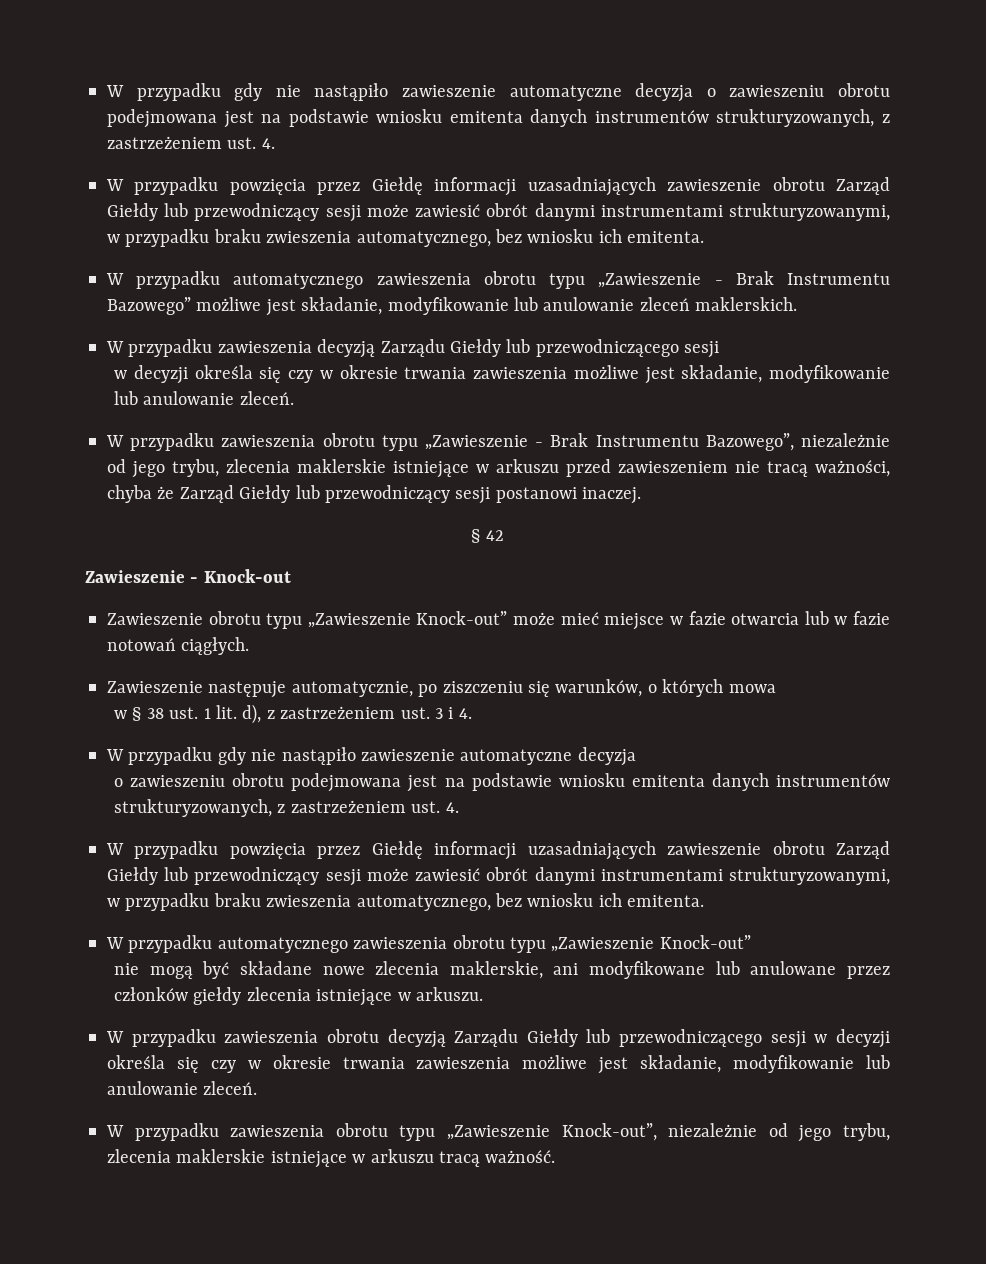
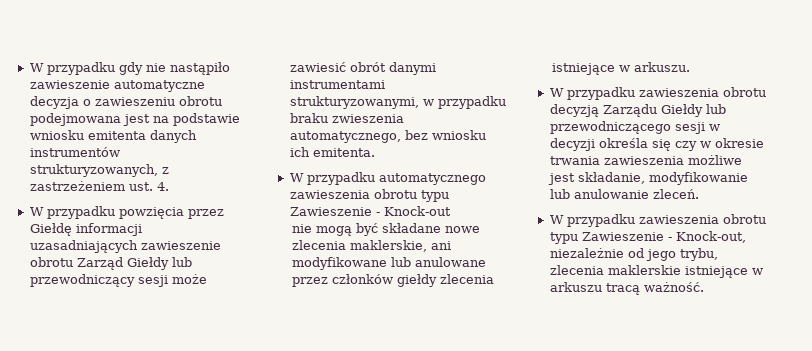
- W przypadku automatycznego zawieszenia obrotu typu „Zawieszenie - Brak Instrumentu Bazowego” możliwe jest składanie, modyfikowanie lub anulowanie zleceń maklerskich.
- W przypadku zawieszenia decyzją Zarządu Giełdy lub przewodniczącego sesji
- w decyzji określa się czy w okresie trwania zawieszenia możliwe jest składanie, modyfikowanie lub anulowanie zleceń.
- W przypadku zawieszenia obrotu typu „Zawieszenie - Brak Instrumentu Bazowego”, niezależnie od jego trybu, zlecenia maklerskie istniejące w arkuszu przed zawieszeniem nie tracą ważności, chyba że Zarząd Giełdy lub przewodniczący sesji postanowi inaczej.
- § 42
- Zawieszenie - Knock-out
- Zawieszenie obrotu typu „Zawieszenie Knock-out” może mieć miejsce w fazie otwarcia lub w fazie notowań ciągłych.
- Zawieszenie następuje automatycznie, po ziszczeniu się warunków, o których mowa
- w § 38 ust. 1 lit. d), z zastrzeżeniem ust. 3 i 4.
- W przypadku gdy nie nastąpiło zawieszenie automatyczne decyzja
- o zawieszeniu obrotu podejmowana jest na podstawie wniosku emitenta danych instrumentów strukturyzowanych, z zastrzeżeniem ust. 4.
- W przypadku powzięcia przez Giełdę informacji uzasadniających zawieszenie obrotu Zarząd Giełdy lub przewodniczący sesji może zawiesić obrót danymi instrumentami strukturyzowanymi, w przypadku braku zwieszenia automatycznego, bez wniosku ich emitenta.
- W przypadku automatycznego zawieszenia obrotu typu „Zawieszenie Knock-out”
+ W przypadku automatycznego zawieszenia obrotu typu Zawieszenie - Knock-out
- W przypadku zawieszenia obrotu typu „Zawieszenie Knock-out”, niezależnie od jego trybu, zlecenia maklerskie istniejące w arkuszu tracą ważność.
+ W przypadku zawieszenia obrotu typu Zawieszenie - Knock-out, niezależnie od jego trybu, zlecenia maklerskie istniejące w arkuszu tracą ważność.

